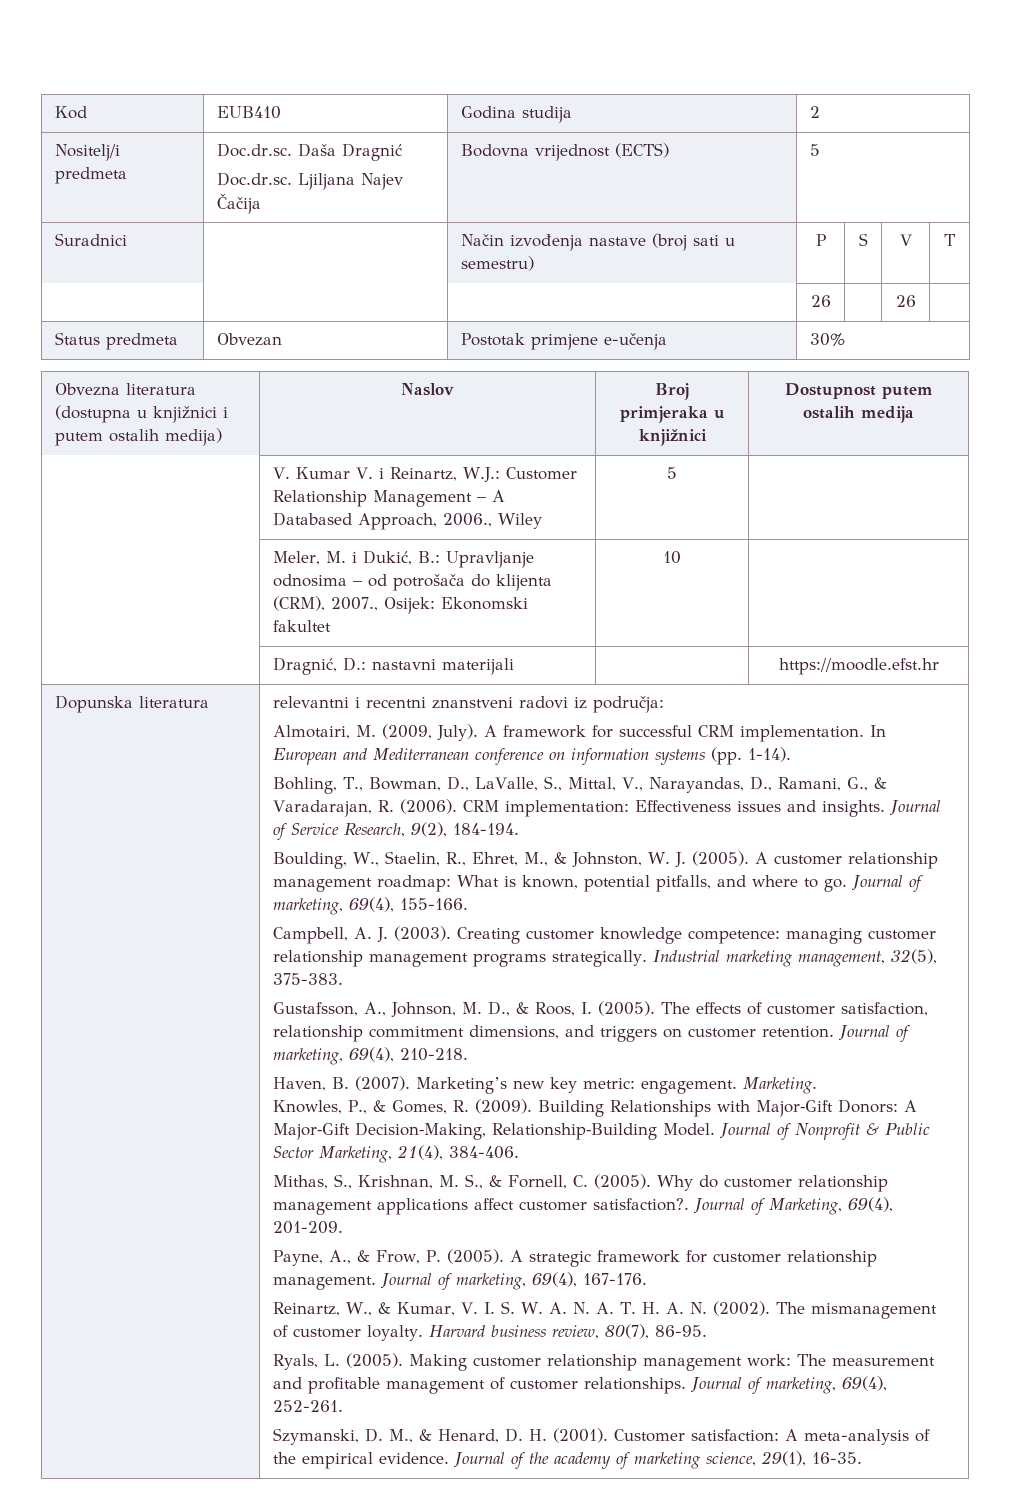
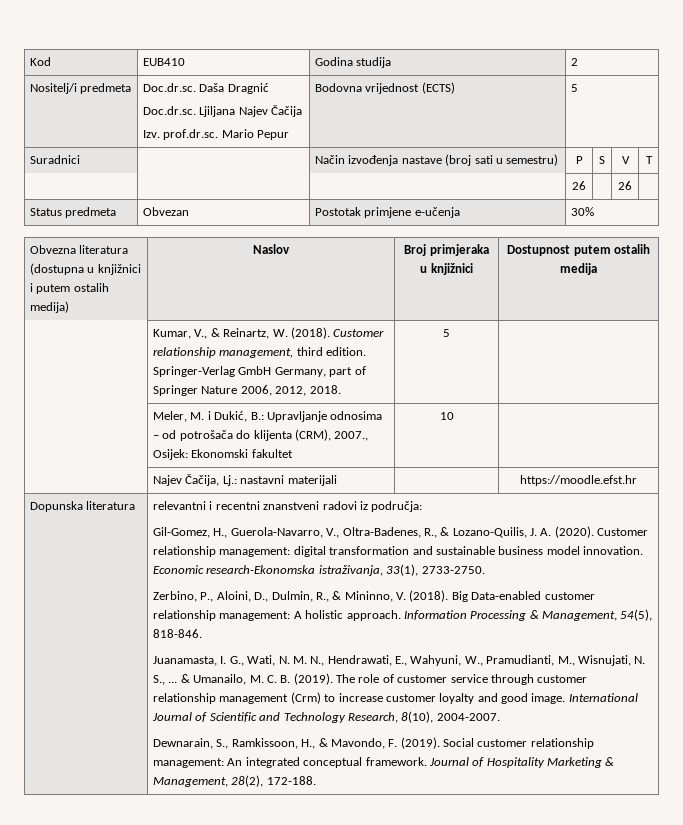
  Nositelj/i predmeta | Doc.dr.sc. Daša Dragnić
- Doc.dr.sc. Ljiljana Najev Čačija | Bodovna vrijednost (ECTS) | 5
+ Doc.dr.sc. Ljiljana Najev Čačija
+ Izv. prof.dr.sc. Mario Pepur | Bodovna vrijednost (ECTS) | 5
- | V. Kumar V. i Reinartz, W.J.: Customer Relationship Management – A Databased Approach, 2006., Wiley | 5 |
+ | Kumar, V., & Reinartz, W. (2018). Customer relationship management, third edition. Springer-Verlag GmbH Germany, part of Springer Nature 2006, 2012, 2018. | 5 |
- | Dragnić, D.: nastavni materijali | | https://moodle.efst.hr
+ | Najev Čačija, Lj.: nastavni materijali | | https://moodle.efst.hr
- Almotairi, M. (2009, July). A framework for successful CRM implementation. In European and Mediterranean conference on information systems (pp. 1-14).
- Bohling, T., Bowman, D., LaValle, S., Mittal, V., Narayandas, D., Ramani, G., & Varadarajan, R. (2006). CRM implementation: Effectiveness issues and insights. Journal of Service Research, 9(2), 184-194.
- Boulding, W., Staelin, R., Ehret, M., & Johnston, W. J. (2005). A customer relationship management roadmap: What is known, potential pitfalls, and where to go. Journal of marketing, 69(4), 155-166.
- Campbell, A. J. (2003). Creating customer knowledge competence: managing customer relationship management programs strategically. Industrial marketing management, 32(5), 375-383.
- Gustafsson, A., Johnson, M. D., & Roos, I. (2005). The effects of customer satisfaction, relationship commitment dimensions, and triggers on customer retention. Journal of marketing, 69(4), 210-218.
- Haven, B. (2007). Marketing’s new key metric: engagement. Marketing.
- Knowles, P., & Gomes, R. (2009). Building Relationships with Major‐Gift Donors: A Major‐Gift Decision‐Making, Relationship‐Building Model. Journal of Nonprofit & Public Sector Marketing, 21(4), 384-406.
- Mithas, S., Krishnan, M. S., & Fornell, C. (2005). Why do customer relationship management applications affect customer satisfaction?. Journal of Marketing, 69(4), 201-209.
- Payne, A., & Frow, P. (2005). A strategic framework for customer relationship management. Journal of marketing, 69(4), 167-176.
- Reinartz, W., & Kumar, V. I. S. W. A. N. A. T. H. A. N. (2002). The mismanagement of customer loyalty. Harvard business review, 80(7), 86-95.
- Ryals, L. (2005). Making customer relationship management work: The measurement and profitable management of customer relationships. Journal of marketing, 69(4), 252-261.
- Szymanski, D. M., & Henard, D. H. (2001). Customer satisfaction: A meta-analysis of the empirical evidence. Journal of the academy of marketing science, 29(1), 16-35.
+ Gil-Gomez, H., Guerola-Navarro, V., Oltra-Badenes, R., & Lozano-Quilis, J. A. (2020). Customer relationship management: digital transformation and sustainable business model innovation. Economic research-Ekonomska istraživanja, 33(1), 2733-2750.
+ Zerbino, P., Aloini, D., Dulmin, R., & Mininno, V. (2018). Big Data-enabled customer relationship management: A holistic approach. Information Processing & Management, 54(5), 818-846.
+ Juanamasta, I. G., Wati, N. M. N., Hendrawati, E., Wahyuni, W., Pramudianti, M., Wisnujati, N. S., ... & Umanailo, M. C. B. (2019). The role of customer service through customer relationship management (Crm) to increase customer loyalty and good image. International Journal of Scientific and Technology Research, 8(10), 2004-2007.
+ Dewnarain, S., Ramkissoon, H., & Mavondo, F. (2019). Social customer relationship management: An integrated conceptual framework. Journal of Hospitality Marketing & Management, 28(2), 172-188.

